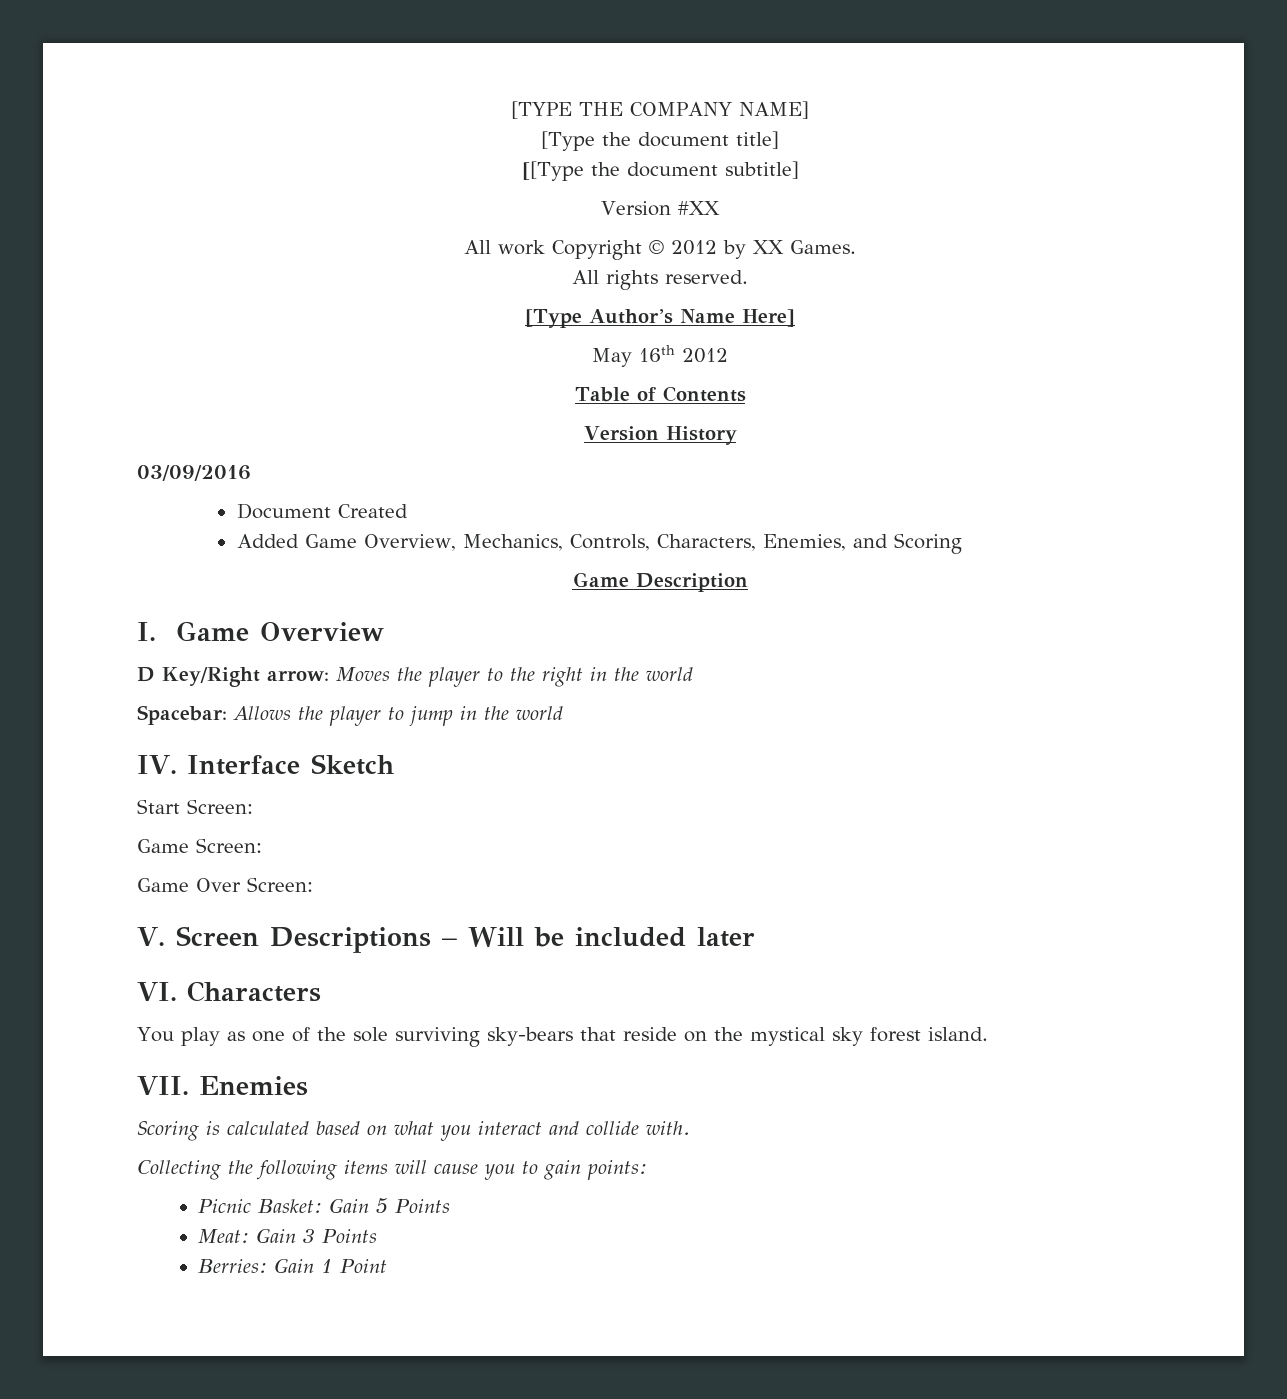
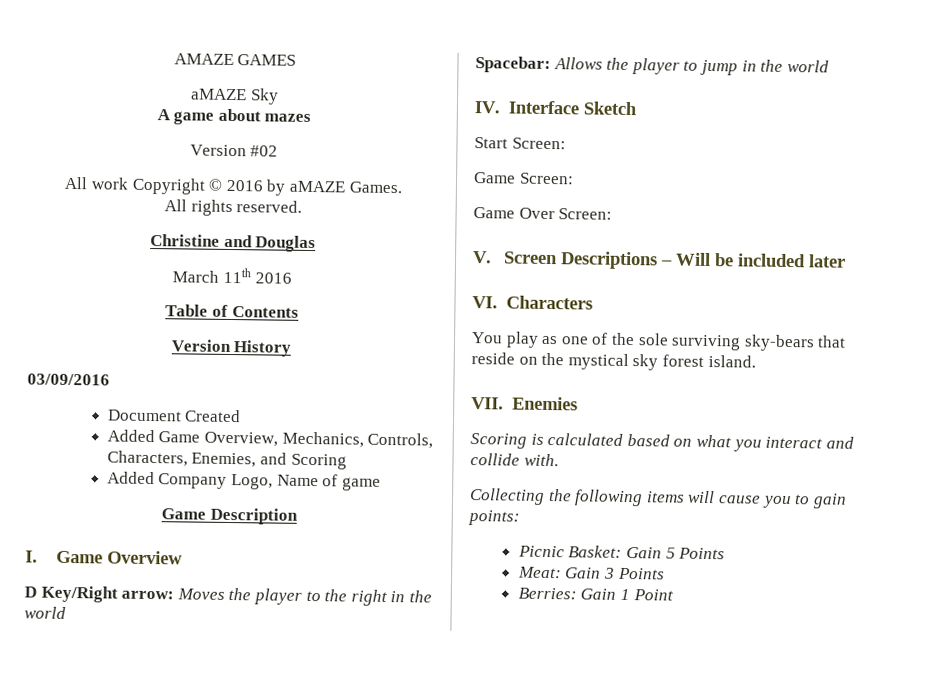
- [TYPE THE COMPANY NAME]
- [Type the document title]
- [[Type the document subtitle]
- Version #XX
+ AMAZE GAMES
+ aMAZE Sky
+ A game about mazes
+ Version #02
- All work Copyright © 2012 by XX Games.
+ All work Copyright © 2016 by aMAZE Games.
- [Type Author’s Name Here]
- May 16th 2012
+ Christine and Douglas
+ March 11th 2016
+ Added Company Logo, Name of game

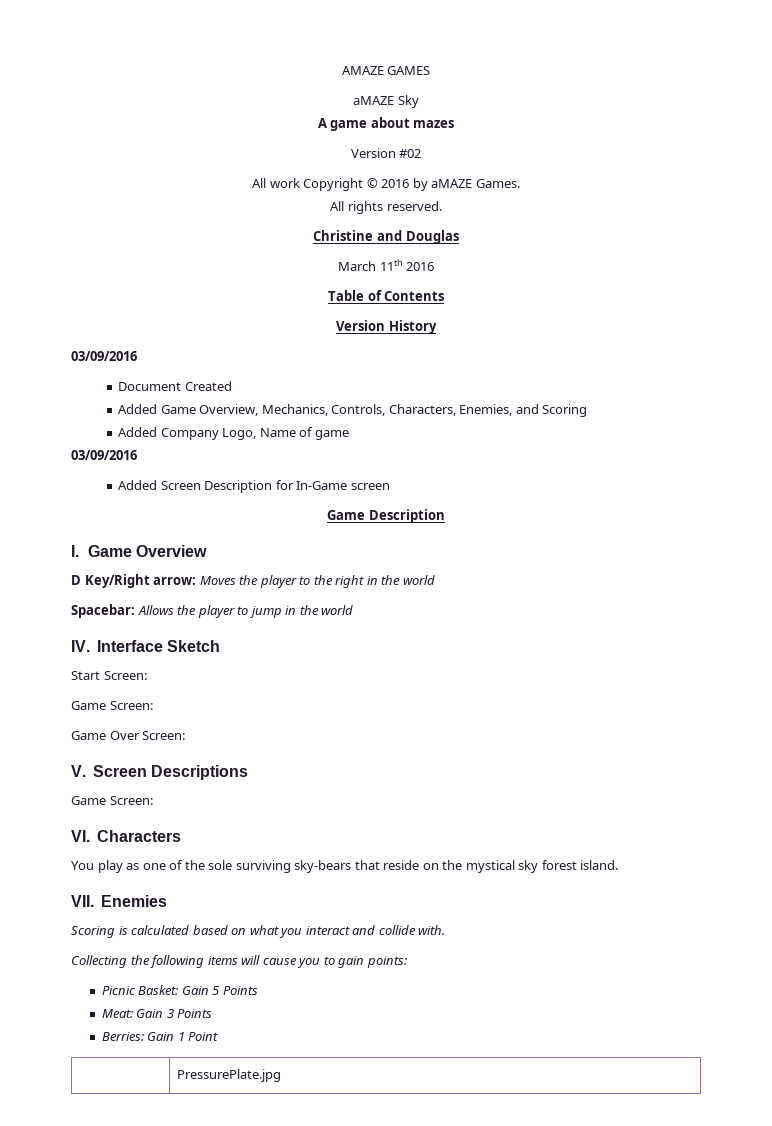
  Added Company Logo, Name of game
+ 03/09/2016
+ Added Screen Description for In-Game screen
- V. Screen Descriptions – Will be included later
+ V. Screen Descriptions
+ Game Screen:
+ | PressurePlate.jpg

